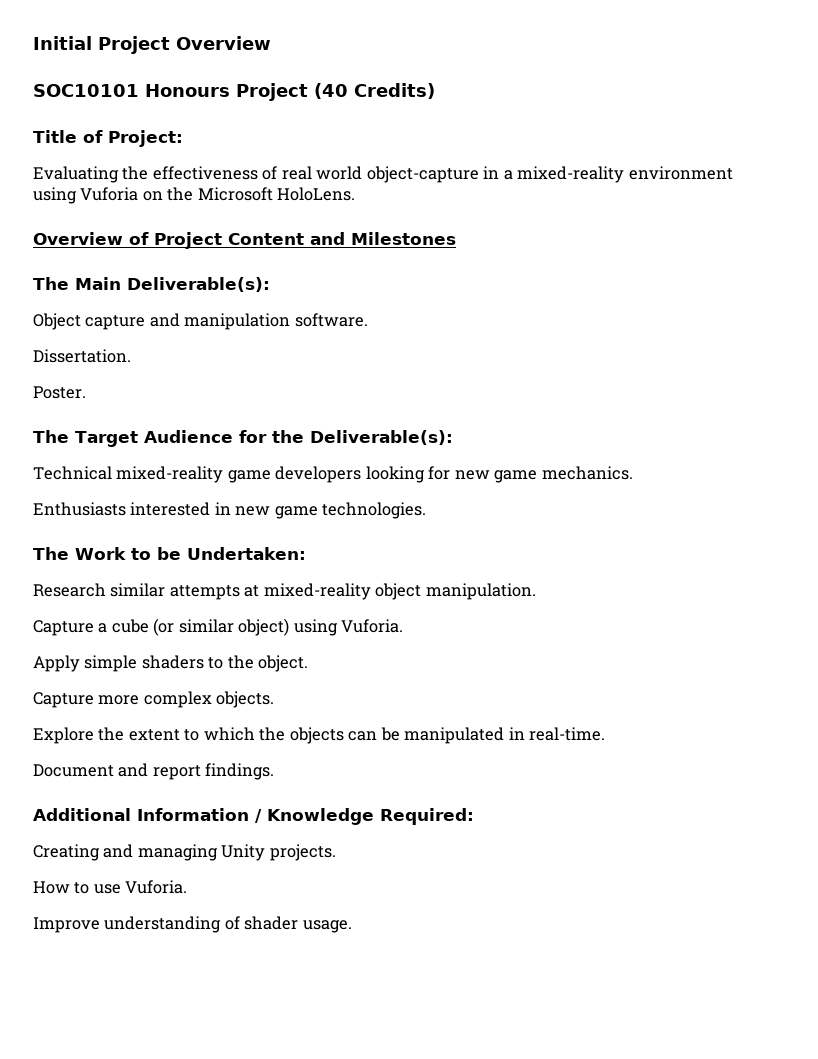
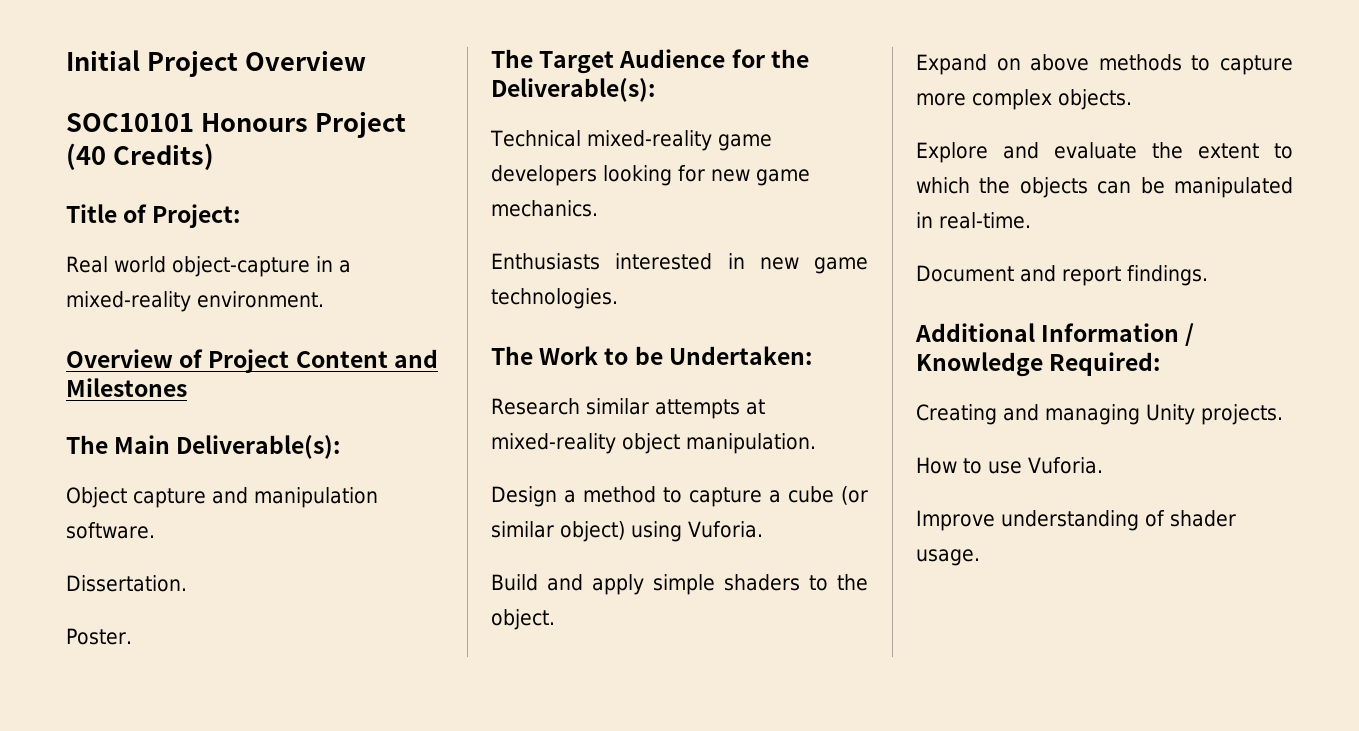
- Evaluating the effectiveness of real world object-capture in a mixed-reality environment using Vuforia on the Microsoft HoloLens.
+ Real world object-capture in a mixed-reality environment.
- Capture a cube (or similar object) using Vuforia.
+ Design a method to capture a cube (or similar object) using Vuforia.
- Apply simple shaders to the object.
+ Build and apply simple shaders to the object.
- Capture more complex objects.
+ Expand on above methods to capture more complex objects.
- Explore the extent to which the objects can be manipulated in real-time.
+ Explore and evaluate the extent to which the objects can be manipulated in real-time.

